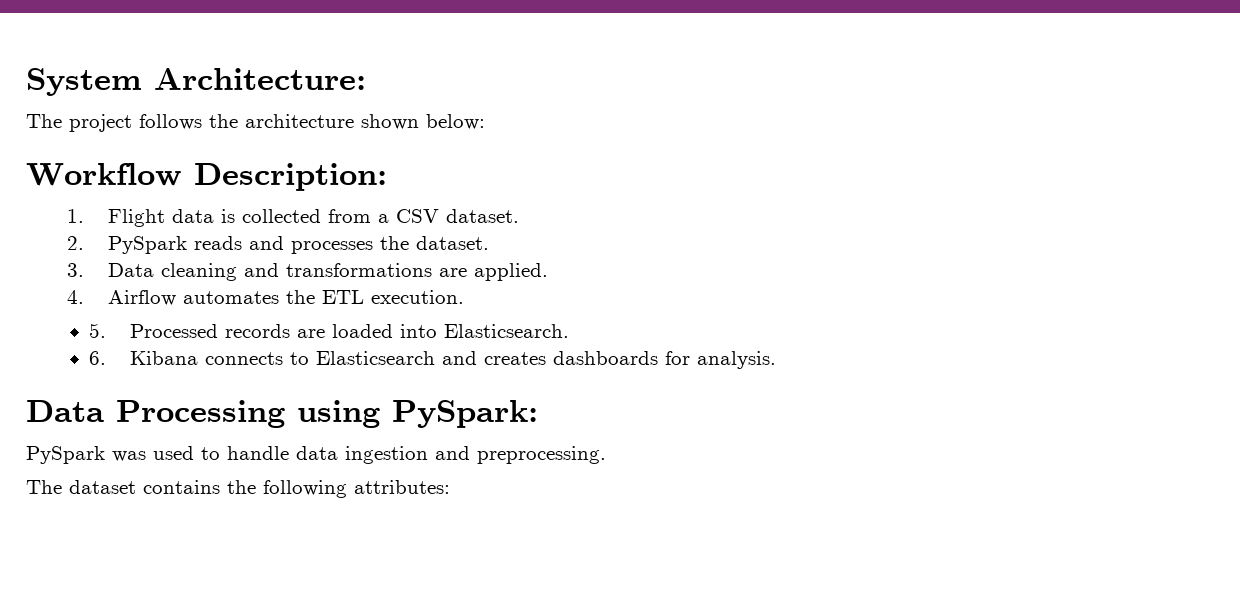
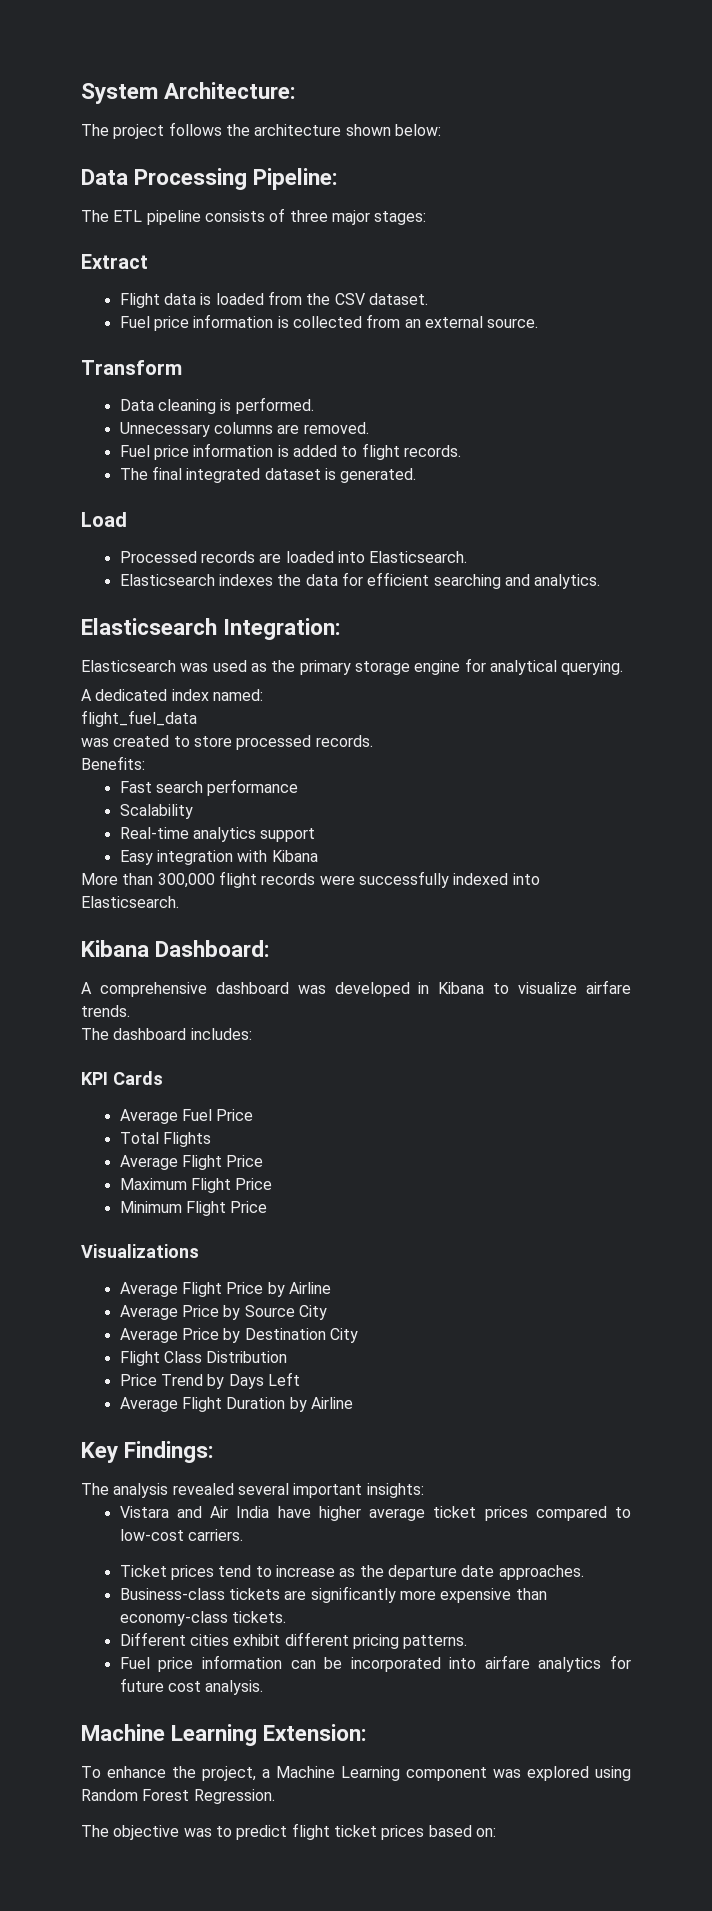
- Workflow Description:
- 1. Flight data is collected from a CSV dataset.
- 2. PySpark reads and processes the dataset.
- 3. Data cleaning and transformations are applied.
- 4. Airflow automates the ETL execution.
- 5. Processed records are loaded into Elasticsearch.
+ Data Processing Pipeline:
+ The ETL pipeline consists of three major stages:
+ Extract
+ Flight data is loaded from the CSV dataset.
+ Fuel price information is collected from an external source.
+ Transform
+ Data cleaning is performed.
+ Unnecessary columns are removed.
+ Fuel price information is added to flight records.
+ The final integrated dataset is generated.
+ Load
+ Processed records are loaded into Elasticsearch.
- 6. Kibana connects to Elasticsearch and creates dashboards for analysis.
- Data Processing using PySpark:
- PySpark was used to handle data ingestion and preprocessing.
- The dataset contains the following attributes:
+ Elasticsearch indexes the data for efficient searching and analytics.
+ Elasticsearch Integration:
+ Elasticsearch was used as the primary storage engine for analytical querying.
+ A dedicated index named:
+ flight_fuel_data
+ was created to store processed records.
+ Benefits:
+ Fast search performance
+ Scalability
+ Real-time analytics support
+ Easy integration with Kibana
+ More than 300,000 flight records were successfully indexed into Elasticsearch.
+ Kibana Dashboard:
+ A comprehensive dashboard was developed in Kibana to visualize airfare trends.
+ The dashboard includes:
+ KPI Cards
+ Average Fuel Price
+ Total Flights
+ Average Flight Price
+ Maximum Flight Price
+ Minimum Flight Price
+ Visualizations
+ Average Flight Price by Airline
+ Average Price by Source City
+ Average Price by Destination City
+ Flight Class Distribution
+ Price Trend by Days Left
+ Average Flight Duration by Airline
+ Key Findings:
+ The analysis revealed several important insights:
+ Vistara and Air India have higher average ticket prices compared to low-cost carriers.
+ Ticket prices tend to increase as the departure date approaches.
+ Business-class tickets are significantly more expensive than economy-class tickets.
+ Different cities exhibit different pricing patterns.
+ Fuel price information can be incorporated into airfare analytics for future cost analysis.
+ Machine Learning Extension:
+ To enhance the project, a Machine Learning component was explored using Random Forest Regression.
+ The objective was to predict flight ticket prices based on:

